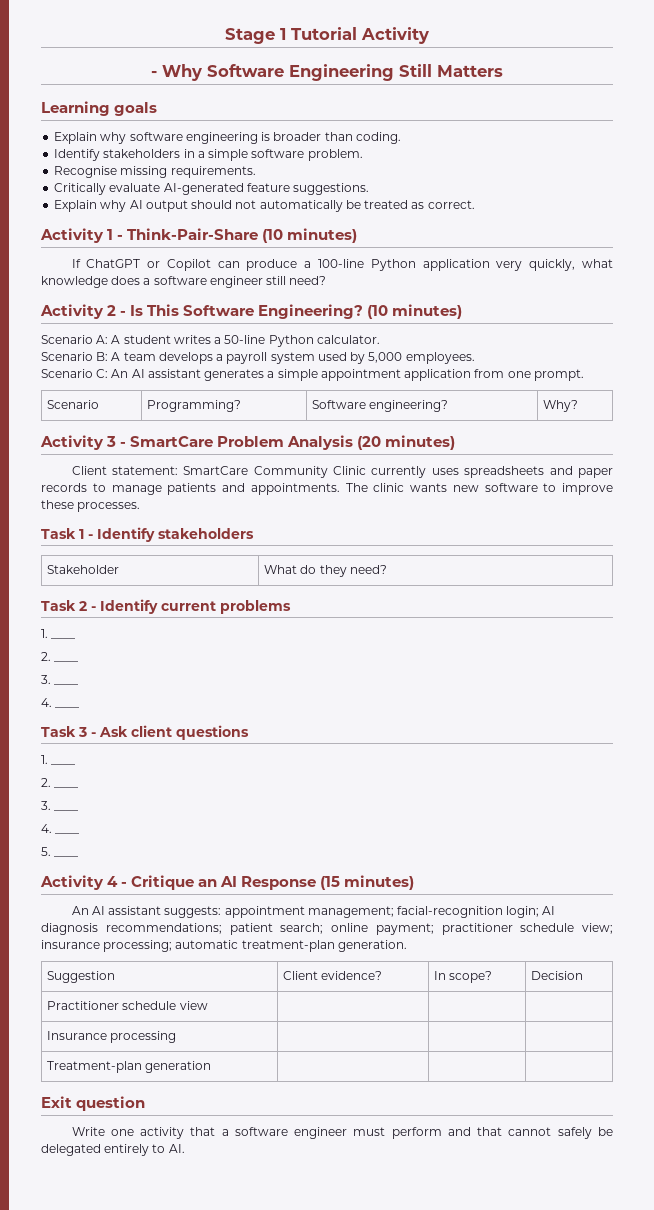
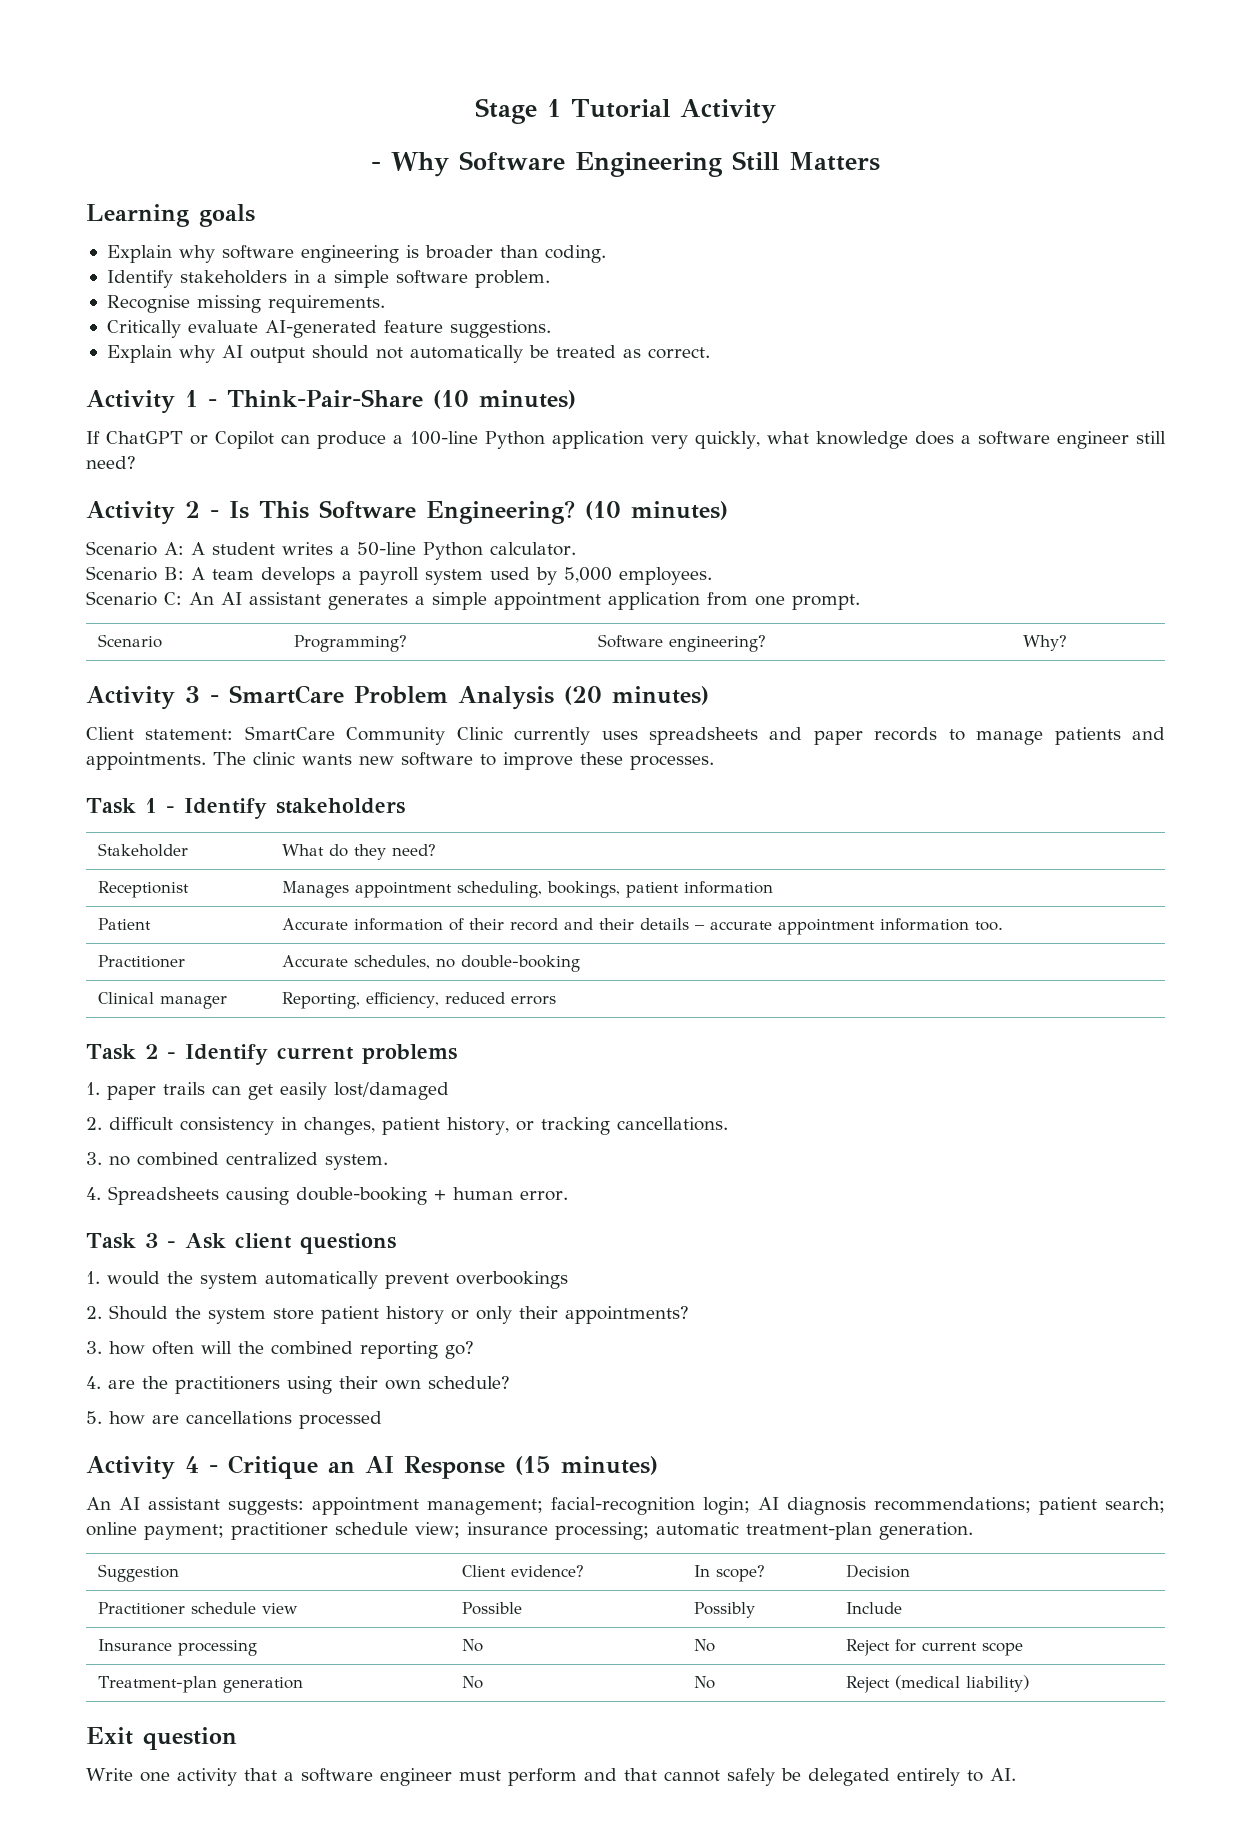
+ Receptionist | Manages appointment scheduling, bookings, patient information
+ Patient | Accurate information of their record and their details – accurate appointment information too.
+ Practitioner | Accurate schedules, no double-booking
+ Clinical manager | Reporting, efficiency, reduced errors
  Task 2 - Identify current problems
- 1. ____
- 2. ____
- 3. ____
- 4. ____
+ 1. paper trails can get easily lost/damaged
+ 2. difficult consistency in changes, patient history, or tracking cancellations.
+ 3. no combined centralized system.
+ 4. Spreadsheets causing double-booking + human error.
  Task 3 - Ask client questions
- 1. ____
- 2. ____
- 3. ____
- 4. ____
- 5. ____
+ 1. would the system automatically prevent overbookings
+ 2. Should the system store patient history or only their appointments?
+ 3. how often will the combined reporting go?
+ 4. are the practitioners using their own schedule?
+ 5. how are cancellations processed
- Practitioner schedule view | | |
+ Practitioner schedule view | Possible | Possibly | Include
- Insurance processing | | |
- Treatment-plan generation | | |
+ Insurance processing | No | No | Reject for current scope
+ Treatment-plan generation | No | No | Reject (medical liability)

